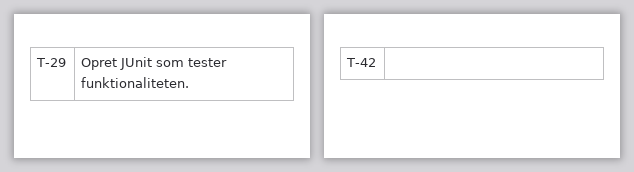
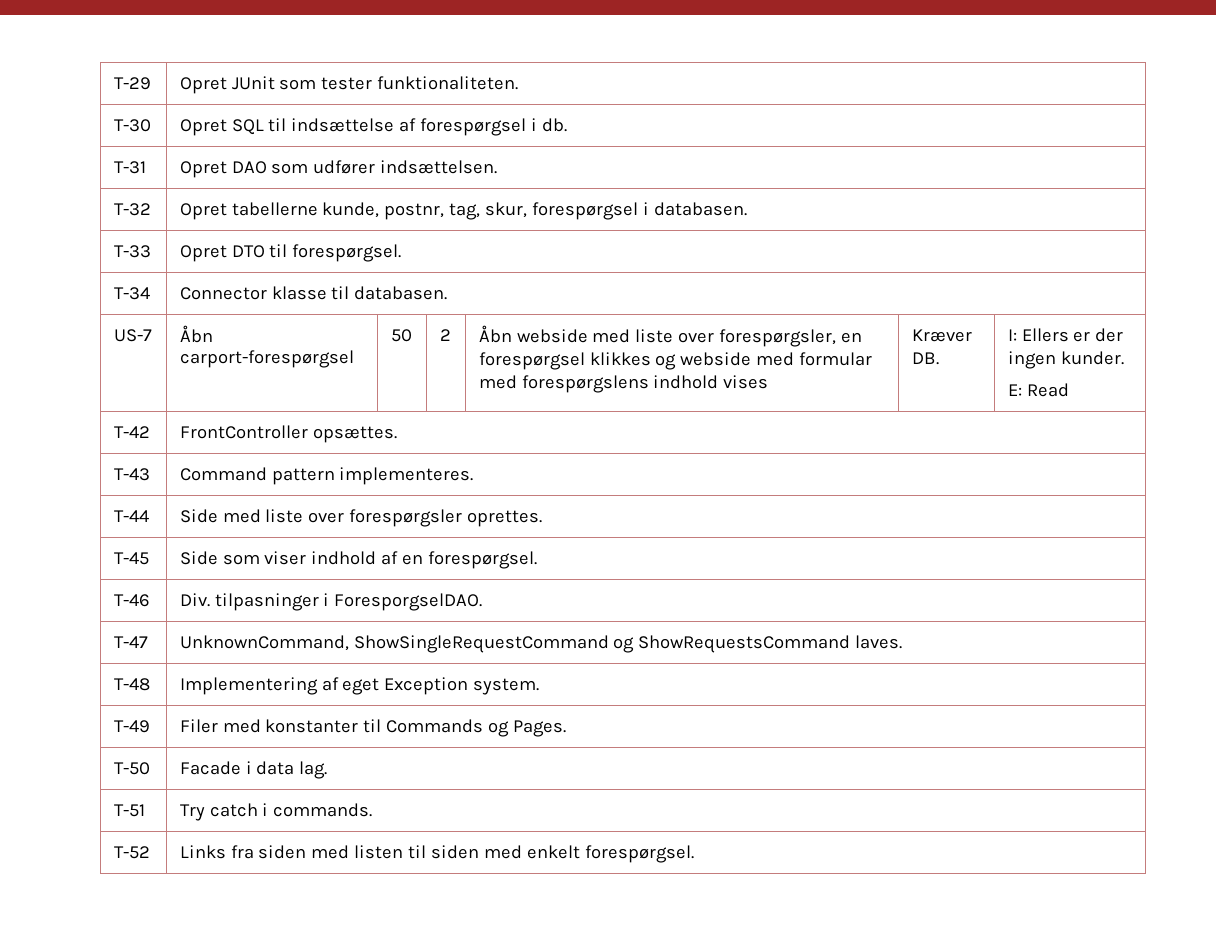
- T-42 |
+ T-30 | Opret SQL til indsættelse af forespørgsel i db.
+ T-31 | Opret DAO som udfører indsættelsen.
+ T-32 | Opret tabellerne kunde, postnr, tag, skur, forespørgsel i databasen.
+ T-33 | Opret DTO til forespørgsel.
+ T-34 | Connector klasse til databasen.
+ US-7 | Åbn carport-forespørgsel | 50 | 2 | Åbn webside med liste over forespørgsler, en forespørgsel klikkes og webside med formular med forespørgslens indhold vises | Kræver DB. | I: Ellers er der ingen kunder.
+ E: Read
+ T-42 | FrontController opsættes.
+ T-43 | Command pattern implementeres.
+ T-44 | Side med liste over forespørgsler oprettes.
+ T-45 | Side som viser indhold af en forespørgsel.
+ T-46 | Div. tilpasninger i ForesporgselDAO.
+ T-47 | UnknownCommand, ShowSingleRequestCommand og ShowRequestsCommand laves.
+ T-48 | Implementering af eget Exception system.
+ T-49 | Filer med konstanter til Commands og Pages.
+ T-50 | Facade i data lag.
+ T-51 | Try catch i commands.
+ T-52 | Links fra siden med listen til siden med enkelt forespørgsel.

